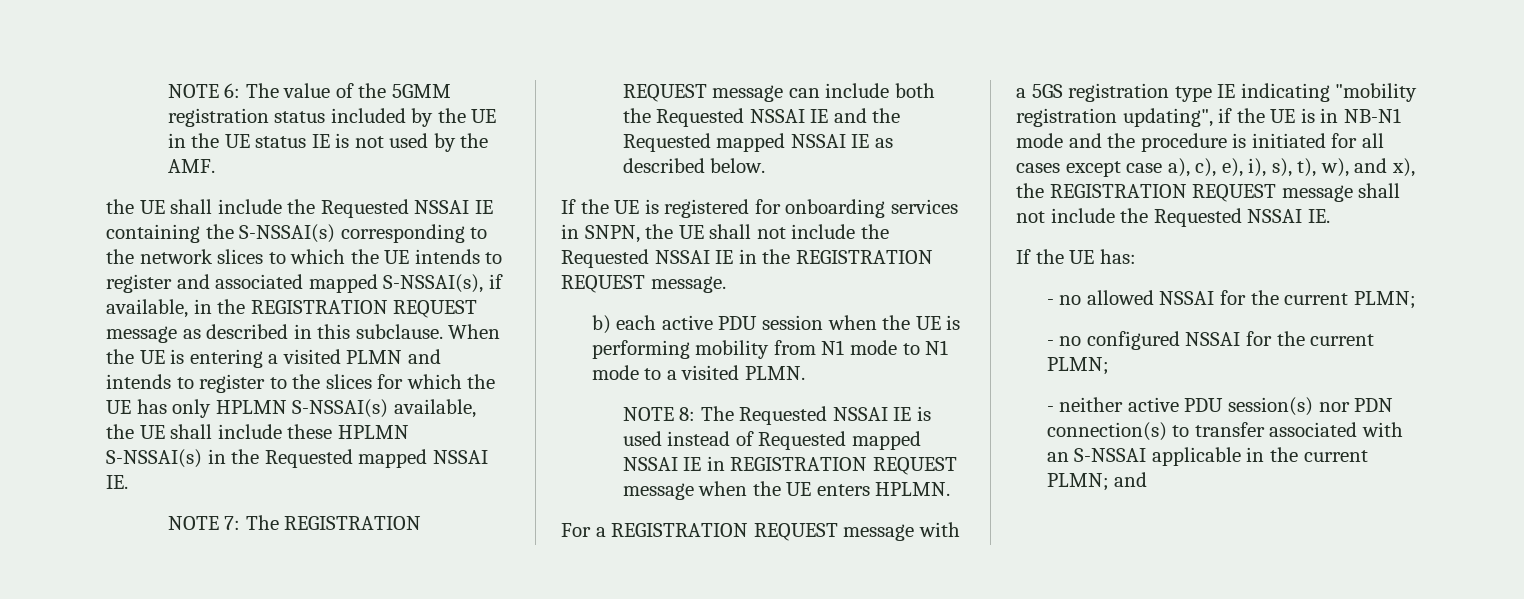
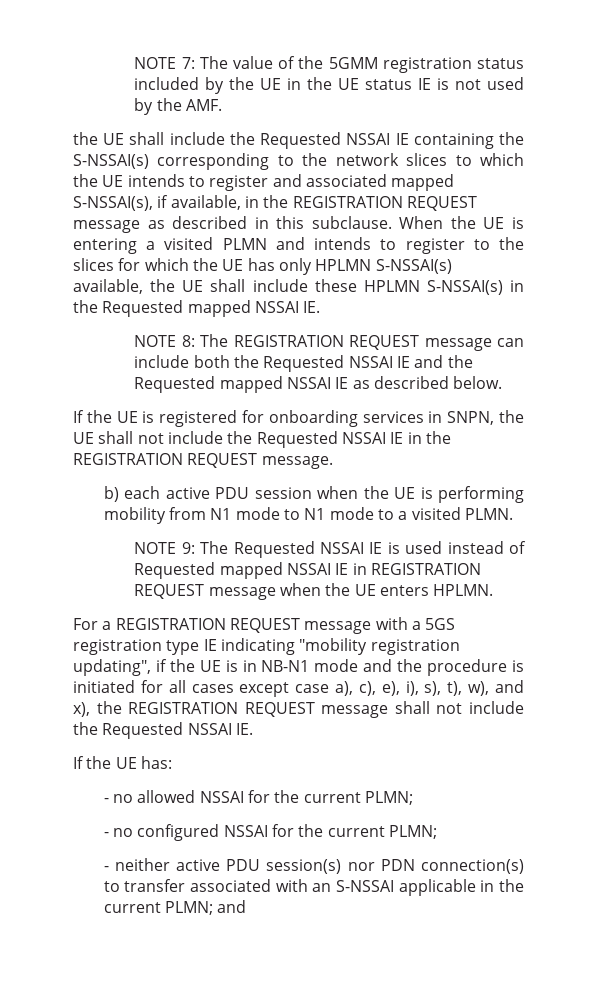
- NOTE 6: The value of the 5GMM registration status included by the UE in the UE status IE is not used by the AMF.
+ NOTE 7: The value of the 5GMM registration status included by the UE in the UE status IE is not used by the AMF.
- NOTE 7: The REGISTRATION REQUEST message can include both the Requested NSSAI IE and the Requested mapped NSSAI IE as described below.
+ NOTE 8: The REGISTRATION REQUEST message can include both the Requested NSSAI IE and the Requested mapped NSSAI IE as described below.
- NOTE 8: The Requested NSSAI IE is used instead of Requested mapped NSSAI IE in REGISTRATION REQUEST message when the UE enters HPLMN.
+ NOTE 9: The Requested NSSAI IE is used instead of Requested mapped NSSAI IE in REGISTRATION REQUEST message when the UE enters HPLMN.

